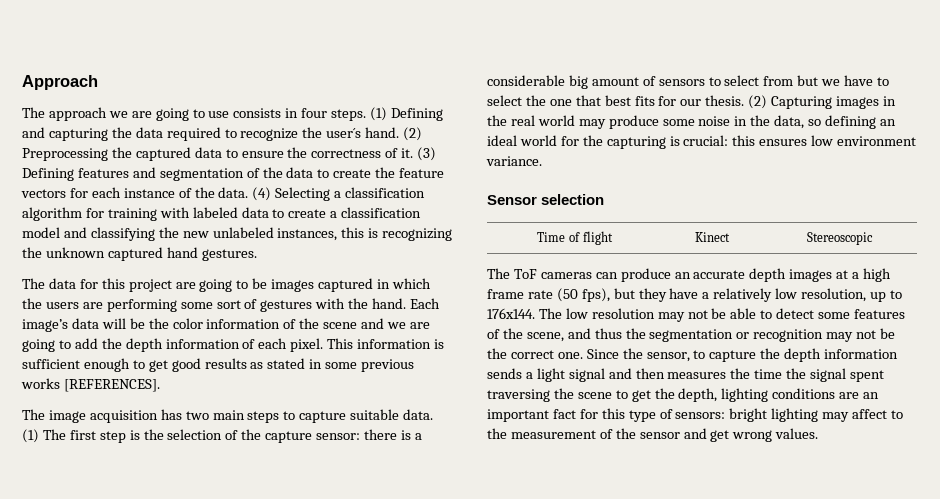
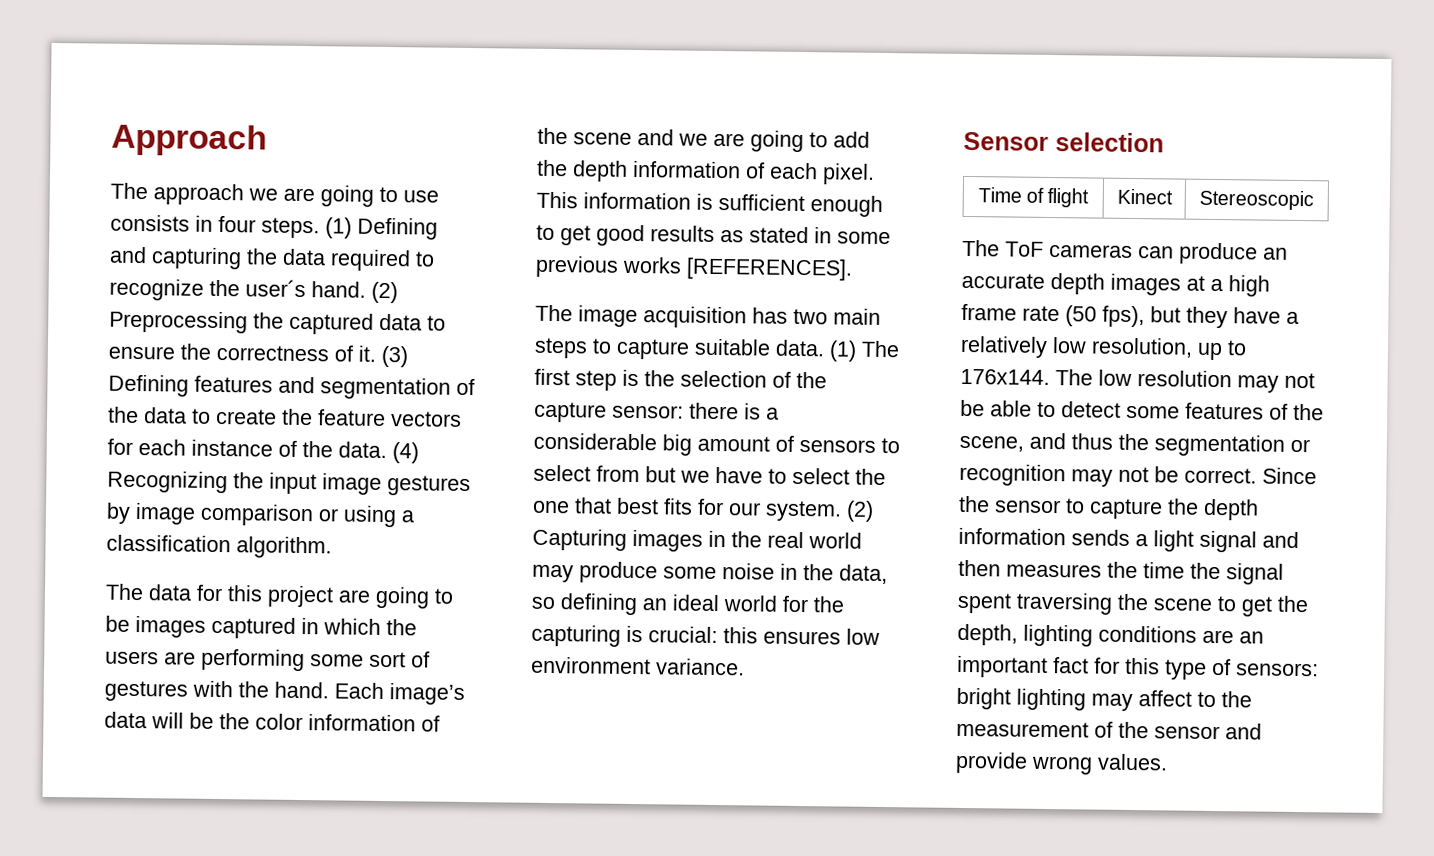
- (4) Selecting a classification algorithm for training with labeled data to create a classification model and classifying the new unlabeled instances, this is recognizing the unknown captured hand gestures.
+ (4) Recognizing the input image gestures by image comparison or using a classification algorithm.
- (1) The first step is the selection of the capture sensor: there is a considerable big amount of sensors to select from but we have to select the one that best fits for our thesis.
+ (1) The first step is the selection of the capture sensor: there is a considerable big amount of sensors to select from but we have to select the one that best fits for our system.
- The low resolution may not be able to detect some features of the scene, and thus the segmentation or recognition may not be the correct one.
+ The low resolution may not be able to detect some features of the scene, and thus the segmentation or recognition may not be correct.
- Since the sensor, to capture the depth information sends a light signal and then measures the time the signal spent traversing the scene to get the depth, lighting conditions are an important fact for this type of sensors: bright lighting may affect to the measurement of the sensor and get wrong values.
+ Since the sensor to capture the depth information sends a light signal and then measures the time the signal spent traversing the scene to get the depth, lighting conditions are an important fact for this type of sensors: bright lighting may affect to the measurement of the sensor and provide wrong values.

